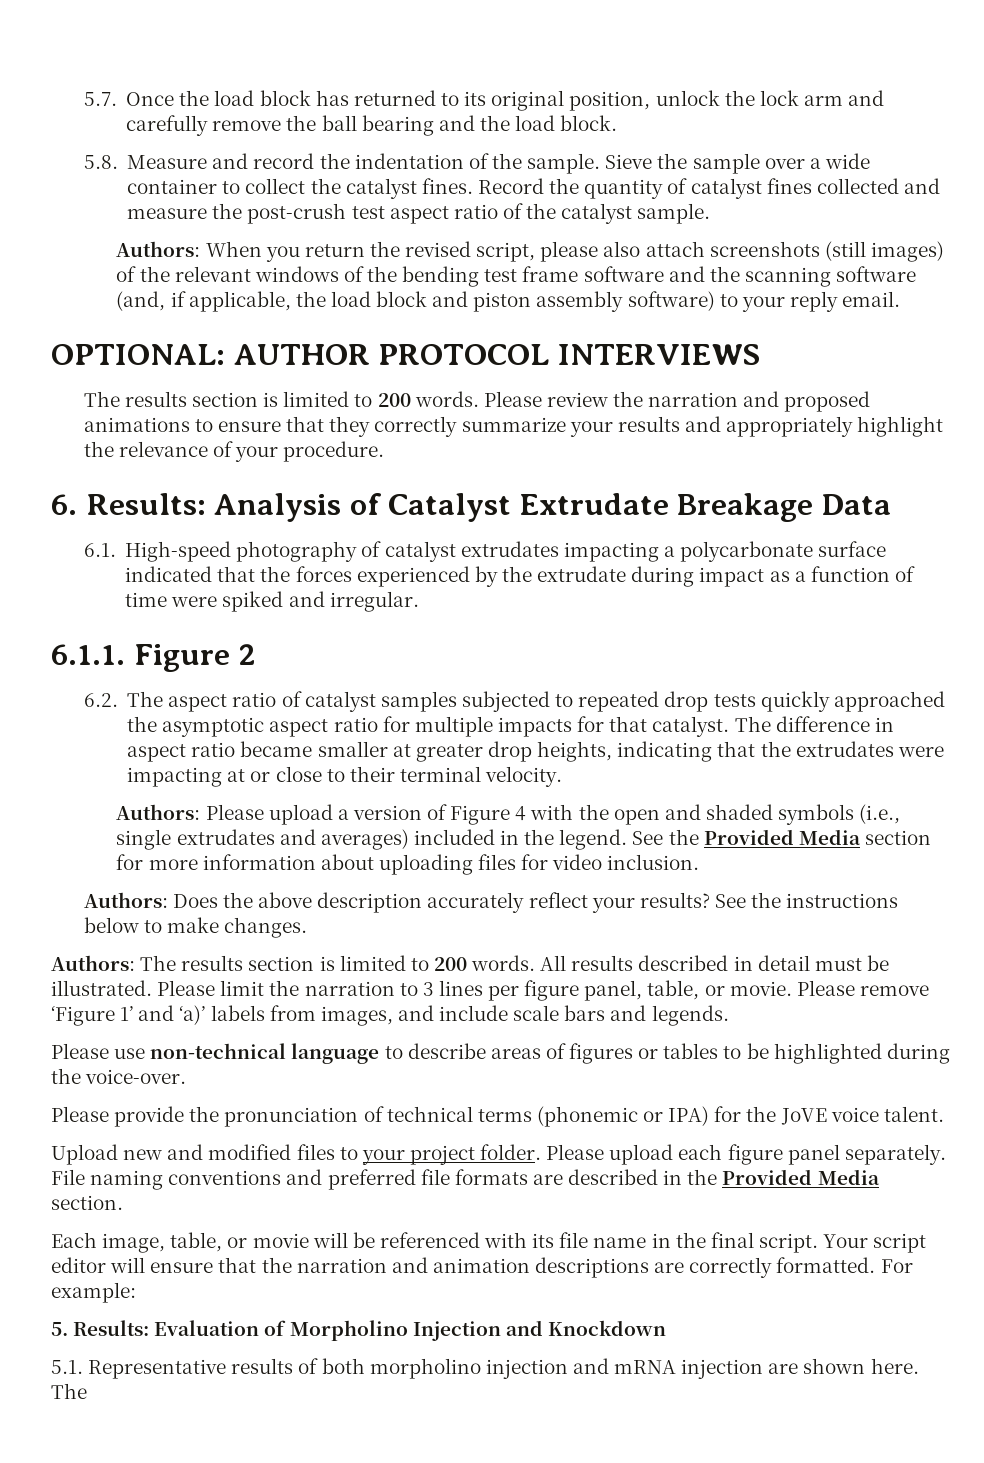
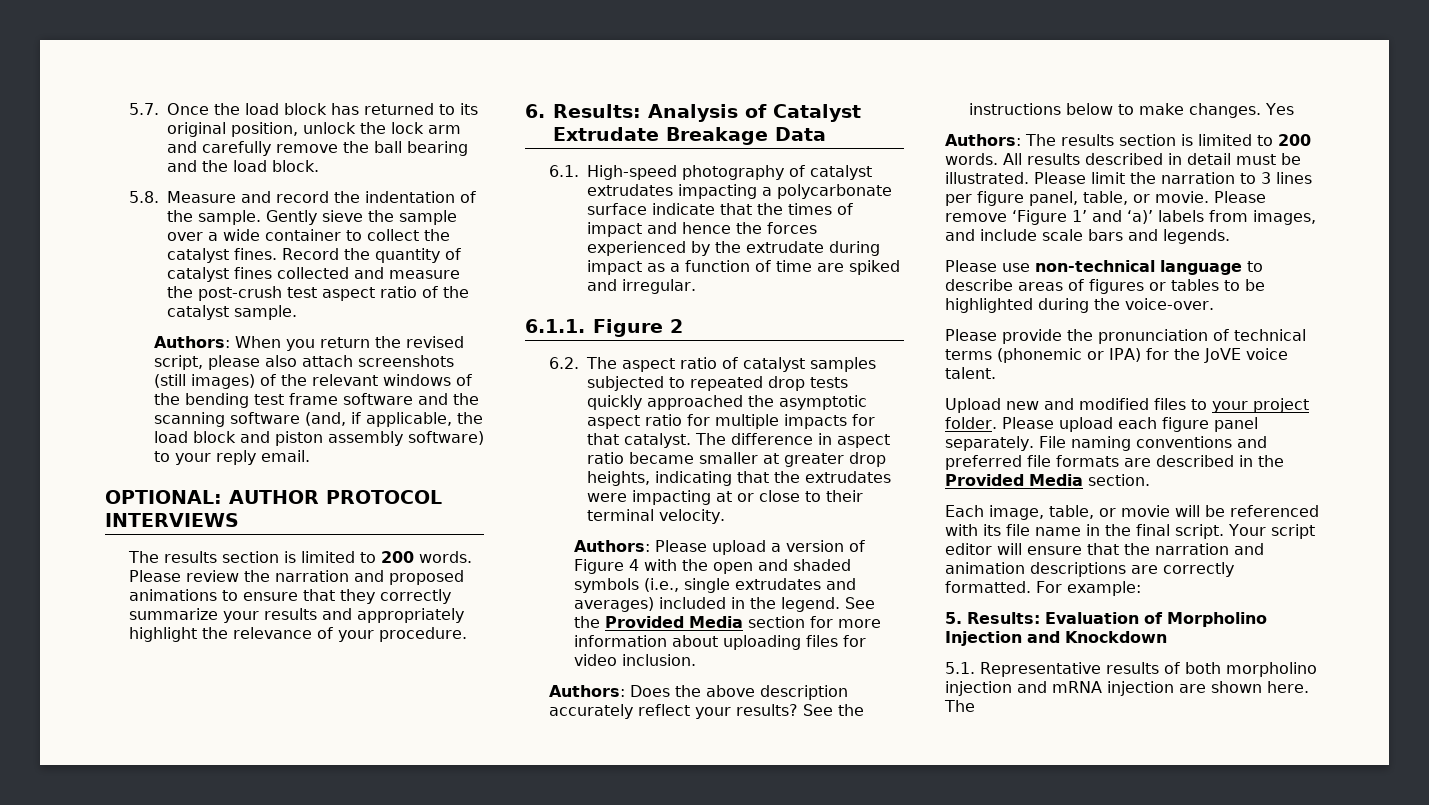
- Sieve the sample over a wide container to collect the catalyst fines.
+ Gently sieve the sample over a wide container to collect the catalyst fines.
- 6.1. High-speed photography of catalyst extrudates impacting a polycarbonate surface indicated that the forces experienced by the extrudate during impact as a function of time were spiked and irregular.
+ 6.1. High-speed photography of catalyst extrudates impacting a polycarbonate surface indicate that the times of impact and hence the forces experienced by the extrudate during impact as a function of time are spiked and irregular.
+ Yes

